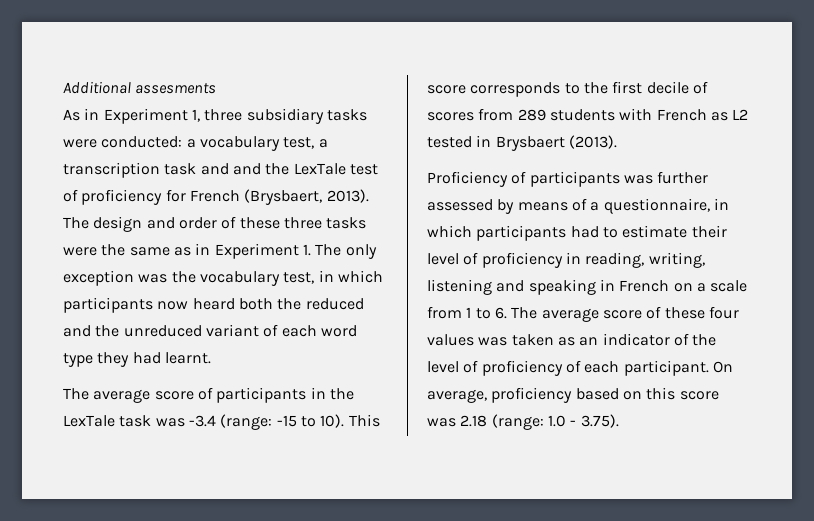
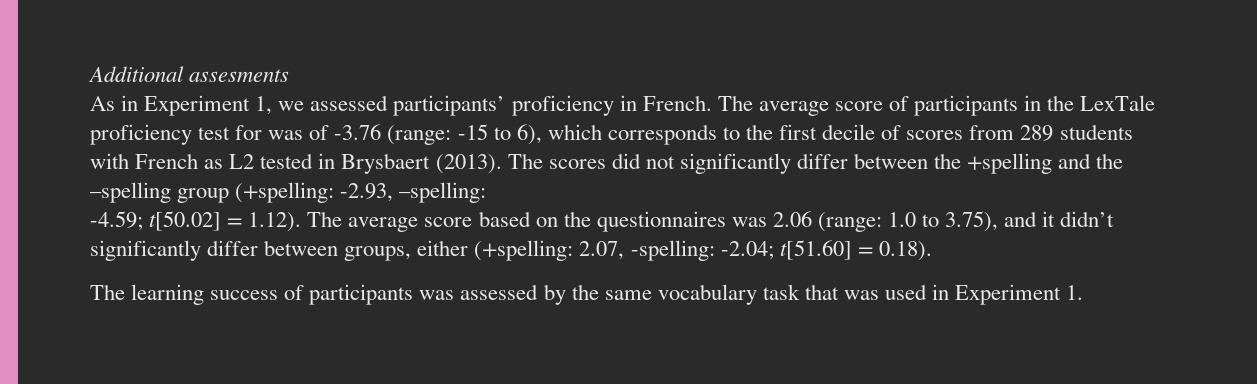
- As in Experiment 1, three subsidiary tasks were conducted: a vocabulary test, a transcription task and and the LexTale test of proficiency for French (Brysbaert, 2013). The design and order of these three tasks were the same as in Experiment 1. The only exception was the vocabulary test, in which participants now heard both the reduced and the unreduced variant of each word type they had learnt.
- The average score of participants in the LexTale task was -3.4 (range: -15 to 10). This score corresponds to the first decile of scores from 289 students with French as L2 tested in Brysbaert (2013).
- Proficiency of participants was further assessed by means of a questionnaire, in which participants had to estimate their level of proficiency in reading, writing, listening and speaking in French on a scale from 1 to 6. The average score of these four values was taken as an indicator of the level of proficiency of each participant. On average, proficiency based on this score was 2.18 (range: 1.0 - 3.75).
+ As in Experiment 1, we assessed participants’ proficiency in French. The average score of participants in the LexTale proficiency test for was of -3.76 (range: -15 to 6), which corresponds to the first decile of scores from 289 students with French as L2 tested in Brysbaert (2013). The scores did not significantly differ between the +spelling and the –spelling group (+spelling: -2.93, –spelling:
+ -4.59; t[50.02] = 1.12). The average score based on the questionnaires was 2.06 (range: 1.0 to 3.75), and it didn’t significantly differ between groups, either (+spelling: 2.07, -spelling: -2.04; t[51.60] = 0.18).
+ The learning success of participants was assessed by the same vocabulary task that was used in Experiment 1.

